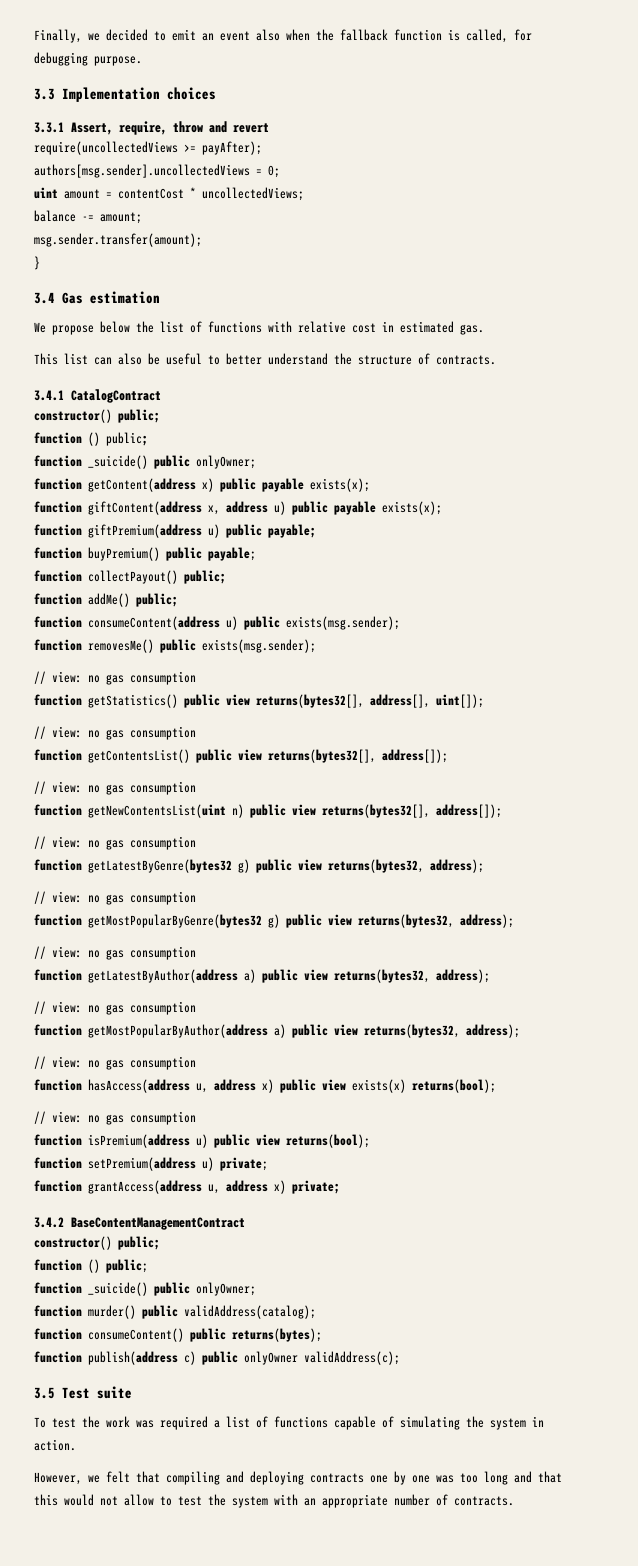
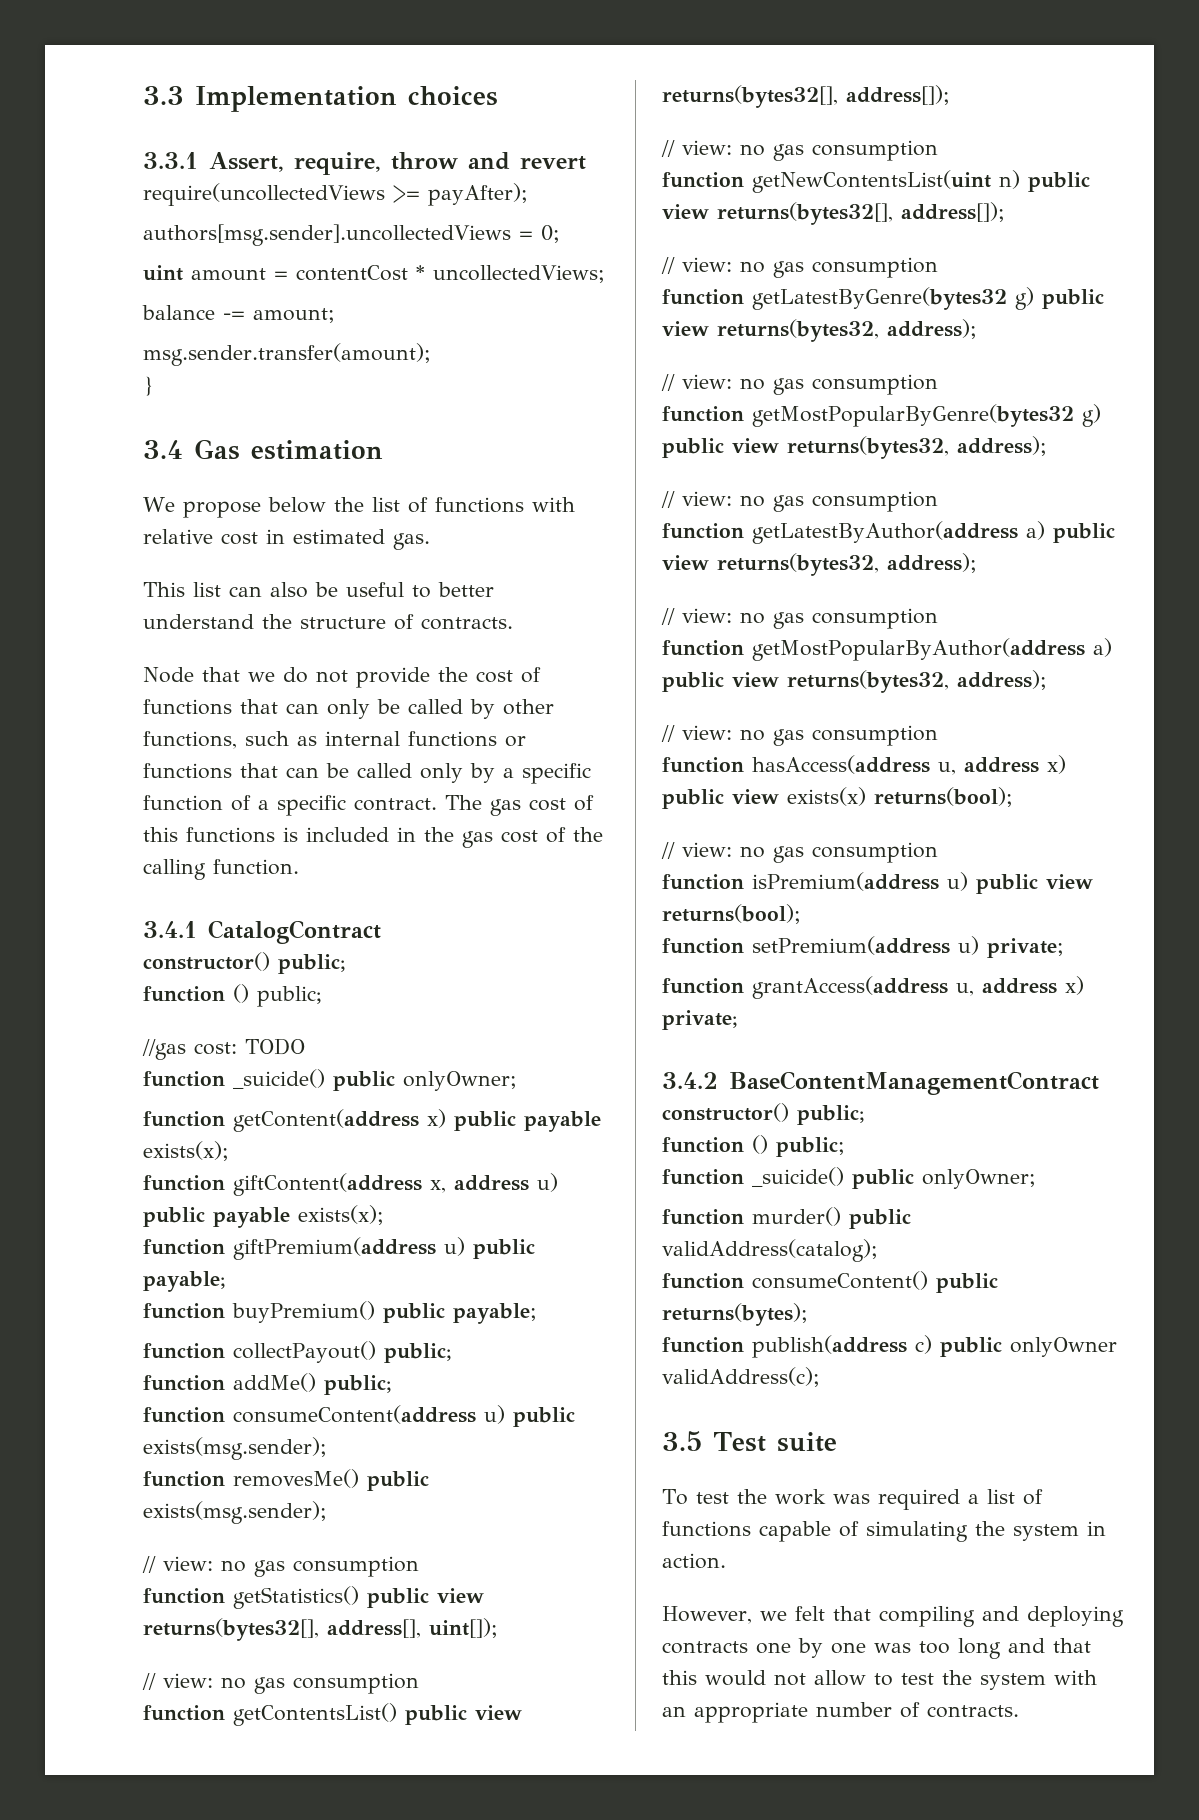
- Finally, we decided to emit an event also when the fallback function is called, for debugging purpose.
+ Node that we do not provide the cost of functions that can only be called by other functions, such as internal functions or functions that can be called only by a specific function of a specific contract. The gas cost of this functions is included in the gas cost of the calling function.
+ //gas cost: TODO

